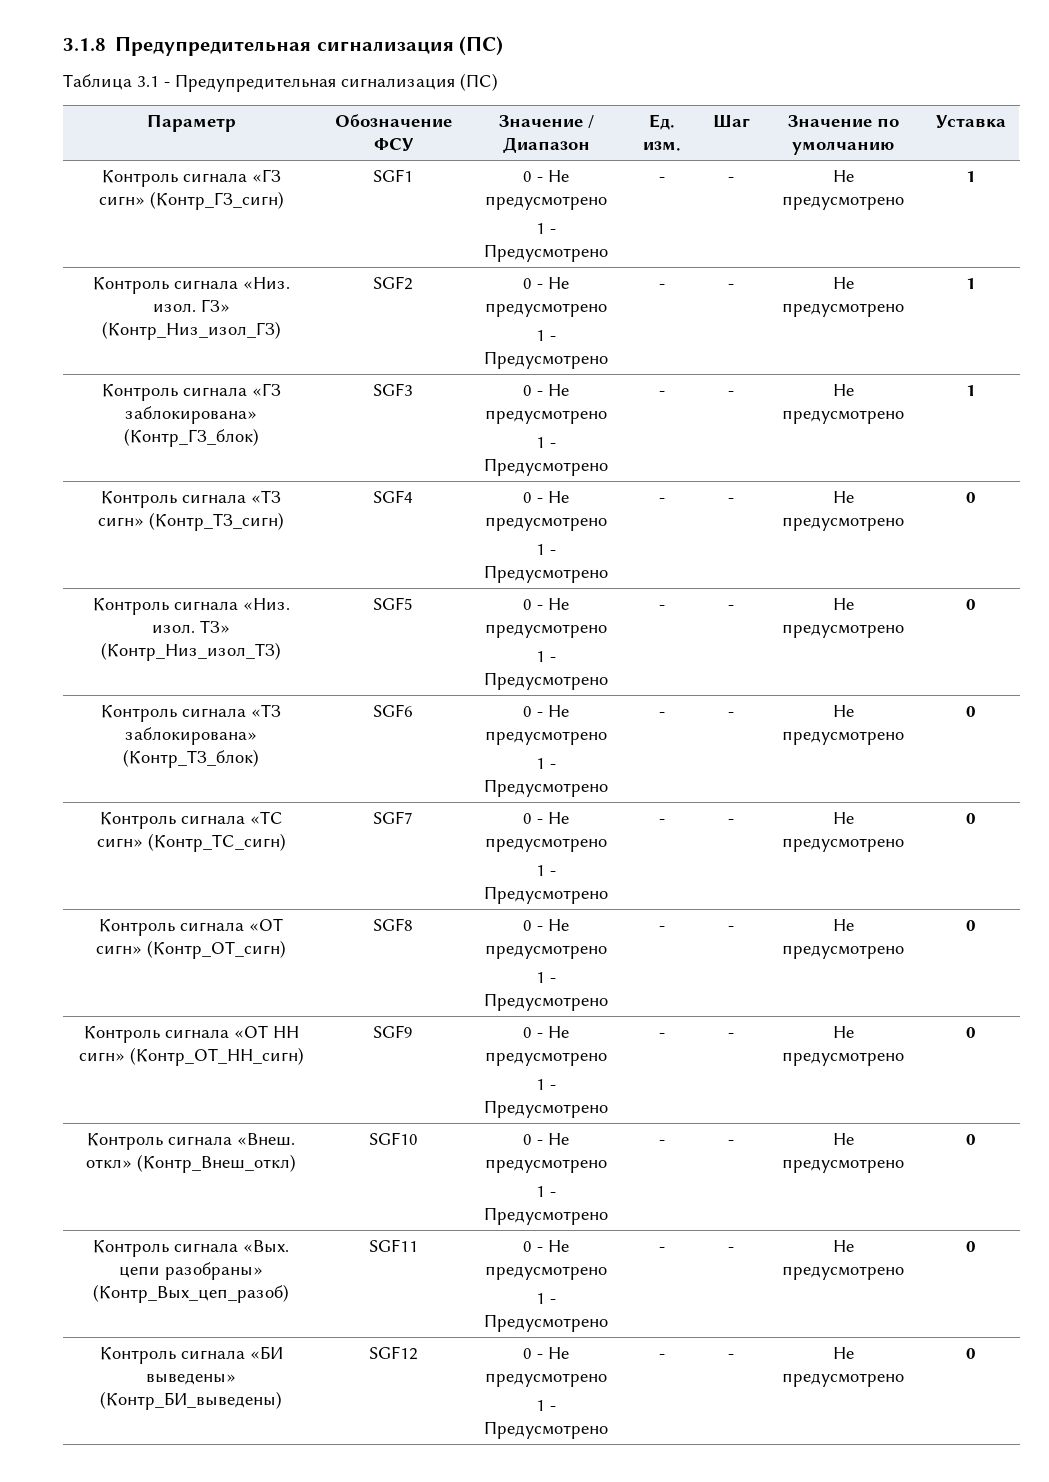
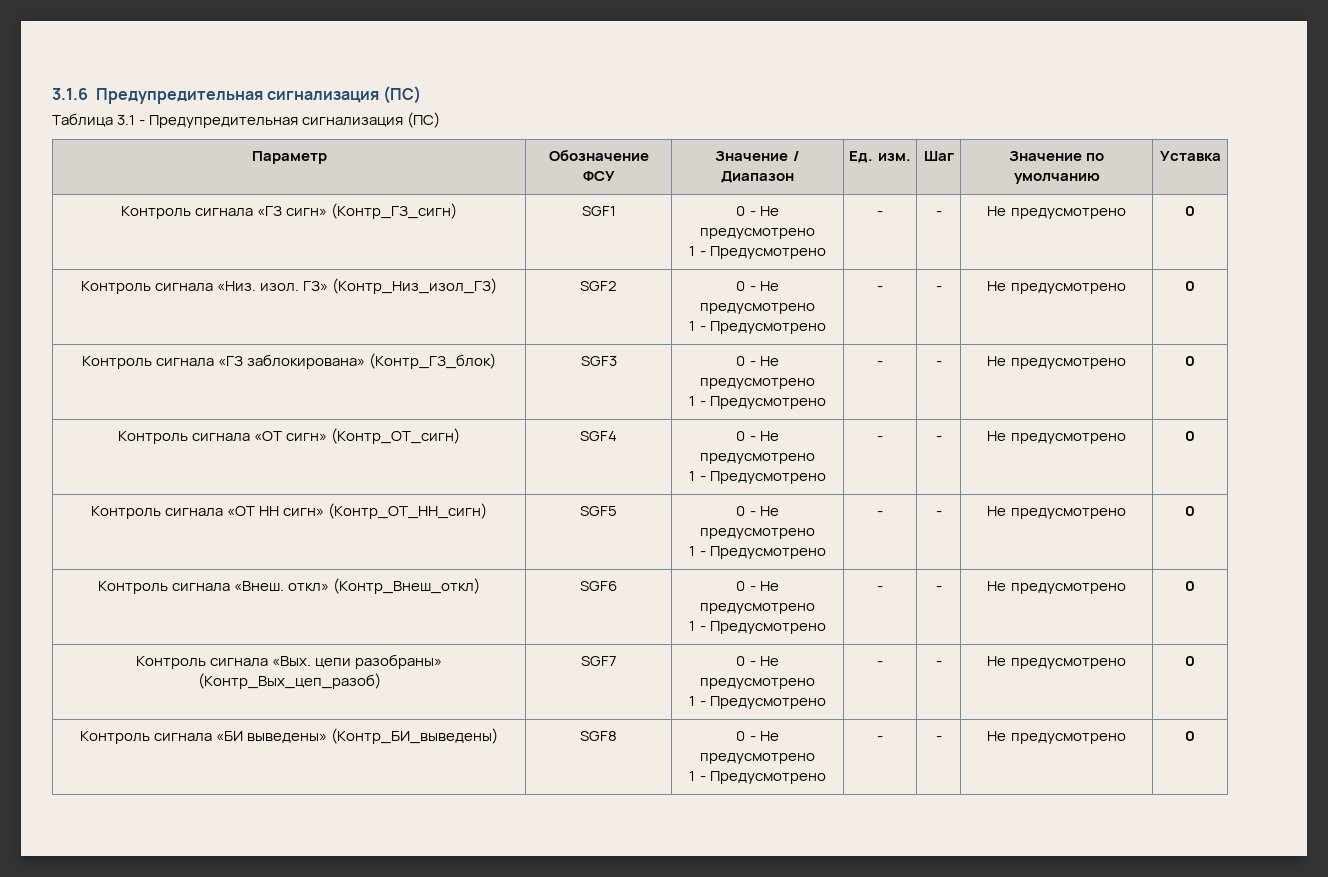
- 3.1.8 Предупредительная сигнализация (ПС)
+ 3.1.6 Предупредительная сигнализация (ПС)
  Контроль сигнала «ГЗ сигн» (Контр_ГЗ_сигн) | SGF1 | 0 - Не предусмотрено
- 1 - Предусмотрено | - | - | Не предусмотрено | 1
+ 1 - Предусмотрено | - | - | Не предусмотрено | 0
  Контроль сигнала «Низ. изол. ГЗ» (Контр_Низ_изол_ГЗ) | SGF2 | 0 - Не предусмотрено
- 1 - Предусмотрено | - | - | Не предусмотрено | 1
+ 1 - Предусмотрено | - | - | Не предусмотрено | 0
  Контроль сигнала «ГЗ заблокирована» (Контр_ГЗ_блок) | SGF3 | 0 - Не предусмотрено
- 1 - Предусмотрено | - | - | Не предусмотрено | 1
- Контроль сигнала «ТЗ сигн» (Контр_ТЗ_сигн) | SGF4 | 0 - Не предусмотрено
- 1 - Предусмотрено | - | - | Не предусмотрено | 0
- Контроль сигнала «Низ. изол. ТЗ» (Контр_Низ_изол_ТЗ) | SGF5 | 0 - Не предусмотрено
- 1 - Предусмотрено | - | - | Не предусмотрено | 0
- Контроль сигнала «ТЗ заблокирована» (Контр_ТЗ_блок) | SGF6 | 0 - Не предусмотрено
- 1 - Предусмотрено | - | - | Не предусмотрено | 0
- Контроль сигнала «ТС сигн» (Контр_ТС_сигн) | SGF7 | 0 - Не предусмотрено
- Контроль сигнала «ОТ сигн» (Контр_ОТ_сигн) | SGF8 | 0 - Не предусмотрено
+ Контроль сигнала «ОТ сигн» (Контр_ОТ_сигн) | SGF4 | 0 - Не предусмотрено
- Контроль сигнала «ОТ НН сигн» (Контр_ОТ_НН_сигн) | SGF9 | 0 - Не предусмотрено
+ Контроль сигнала «ОТ НН сигн» (Контр_ОТ_НН_сигн) | SGF5 | 0 - Не предусмотрено
- Контроль сигнала «Внеш. откл» (Контр_Внеш_откл) | SGF10 | 0 - Не предусмотрено
+ Контроль сигнала «Внеш. откл» (Контр_Внеш_откл) | SGF6 | 0 - Не предусмотрено
- Контроль сигнала «Вых. цепи разобраны» (Контр_Вых_цеп_разоб) | SGF11 | 0 - Не предусмотрено
+ Контроль сигнала «Вых. цепи разобраны» (Контр_Вых_цеп_разоб) | SGF7 | 0 - Не предусмотрено
- Контроль сигнала «БИ выведены» (Контр_БИ_выведены) | SGF12 | 0 - Не предусмотрено
+ Контроль сигнала «БИ выведены» (Контр_БИ_выведены) | SGF8 | 0 - Не предусмотрено

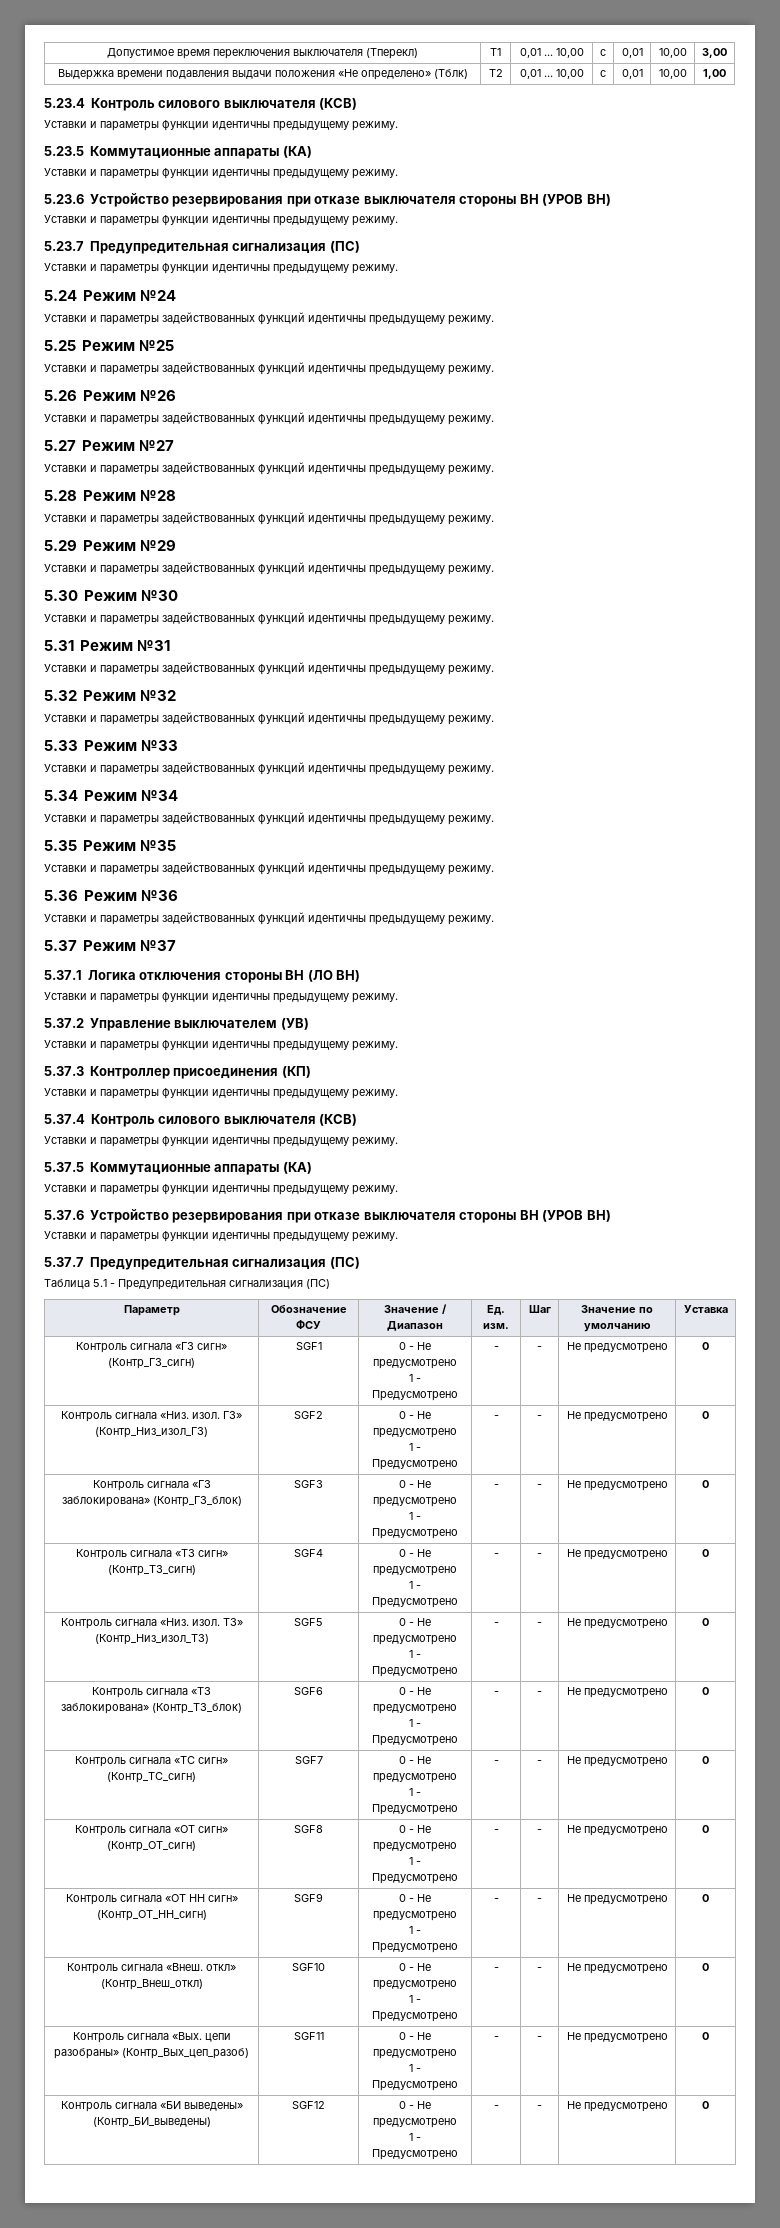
- 3.1.6 Предупредительная сигнализация (ПС)
+ Допустимое время переключения выключателя (Tперекл) | T1 | 0,01 ... 10,00 | с | 0,01 | 10,00 | 3,00
+ Выдержка времени подавления выдачи положения «Не определено» (Tблк) | T2 | 0,01 ... 10,00 | с | 0,01 | 10,00 | 1,00
+ 5.23.4 Контроль силового выключателя (КСВ)
+ Уставки и параметры функции идентичны предыдущему режиму.
+ 5.23.5 Коммутационные аппараты (КА)
+ Уставки и параметры функции идентичны предыдущему режиму.
+ 5.23.6 Устройство резервирования при отказе выключателя стороны ВН (УРОВ ВН)
+ Уставки и параметры функции идентичны предыдущему режиму.
+ 5.23.7 Предупредительная сигнализация (ПС)
+ Уставки и параметры функции идентичны предыдущему режиму.
+ 5.24 Режим №24
+ Уставки и параметры задействованных функций идентичны предыдущему режиму.
+ 5.25 Режим №25
+ Уставки и параметры задействованных функций идентичны предыдущему режиму.
+ 5.26 Режим №26
+ Уставки и параметры задействованных функций идентичны предыдущему режиму.
+ 5.27 Режим №27
+ Уставки и параметры задействованных функций идентичны предыдущему режиму.
+ 5.28 Режим №28
+ Уставки и параметры задействованных функций идентичны предыдущему режиму.
+ 5.29 Режим №29
+ Уставки и параметры задействованных функций идентичны предыдущему режиму.
+ 5.30 Режим №30
+ Уставки и параметры задействованных функций идентичны предыдущему режиму.
+ 5.31 Режим №31
+ Уставки и параметры задействованных функций идентичны предыдущему режиму.
+ 5.32 Режим №32
+ Уставки и параметры задействованных функций идентичны предыдущему режиму.
+ 5.33 Режим №33
+ Уставки и параметры задействованных функций идентичны предыдущему режиму.
+ 5.34 Режим №34
+ Уставки и параметры задействованных функций идентичны предыдущему режиму.
+ 5.35 Режим №35
+ Уставки и параметры задействованных функций идентичны предыдущему режиму.
+ 5.36 Режим №36
+ Уставки и параметры задействованных функций идентичны предыдущему режиму.
+ 5.37 Режим №37
+ 5.37.1 Логика отключения стороны ВН (ЛО ВН)
+ Уставки и параметры функции идентичны предыдущему режиму.
+ 5.37.2 Управление выключателем (УВ)
+ Уставки и параметры функции идентичны предыдущему режиму.
+ 5.37.3 Контроллер присоединения (КП)
+ Уставки и параметры функции идентичны предыдущему режиму.
+ 5.37.4 Контроль силового выключателя (КСВ)
+ Уставки и параметры функции идентичны предыдущему режиму.
+ 5.37.5 Коммутационные аппараты (КА)
+ Уставки и параметры функции идентичны предыдущему режиму.
+ 5.37.6 Устройство резервирования при отказе выключателя стороны ВН (УРОВ ВН)
+ Уставки и параметры функции идентичны предыдущему режиму.
+ 5.37.7 Предупредительная сигнализация (ПС)
- Таблица 3.1 - Предупредительная сигнализация (ПС)
+ Таблица 5.1 - Предупредительная сигнализация (ПС)
+ Контроль сигнала «ТЗ сигн» (Контр_ТЗ_сигн) | SGF4 | 0 - Не предусмотрено
+ 1 - Предусмотрено | - | - | Не предусмотрено | 0
+ Контроль сигнала «Низ. изол. ТЗ» (Контр_Низ_изол_ТЗ) | SGF5 | 0 - Не предусмотрено
+ 1 - Предусмотрено | - | - | Не предусмотрено | 0
+ Контроль сигнала «ТЗ заблокирована» (Контр_ТЗ_блок) | SGF6 | 0 - Не предусмотрено
+ 1 - Предусмотрено | - | - | Не предусмотрено | 0
+ Контроль сигнала «ТС сигн» (Контр_ТС_сигн) | SGF7 | 0 - Не предусмотрено
+ 1 - Предусмотрено | - | - | Не предусмотрено | 0
- Контроль сигнала «ОТ сигн» (Контр_ОТ_сигн) | SGF4 | 0 - Не предусмотрено
+ Контроль сигнала «ОТ сигн» (Контр_ОТ_сигн) | SGF8 | 0 - Не предусмотрено
- Контроль сигнала «ОТ НН сигн» (Контр_ОТ_НН_сигн) | SGF5 | 0 - Не предусмотрено
+ Контроль сигнала «ОТ НН сигн» (Контр_ОТ_НН_сигн) | SGF9 | 0 - Не предусмотрено
- Контроль сигнала «Внеш. откл» (Контр_Внеш_откл) | SGF6 | 0 - Не предусмотрено
+ Контроль сигнала «Внеш. откл» (Контр_Внеш_откл) | SGF10 | 0 - Не предусмотрено
- Контроль сигнала «Вых. цепи разобраны» (Контр_Вых_цеп_разоб) | SGF7 | 0 - Не предусмотрено
+ Контроль сигнала «Вых. цепи разобраны» (Контр_Вых_цеп_разоб) | SGF11 | 0 - Не предусмотрено
- Контроль сигнала «БИ выведены» (Контр_БИ_выведены) | SGF8 | 0 - Не предусмотрено
+ Контроль сигнала «БИ выведены» (Контр_БИ_выведены) | SGF12 | 0 - Не предусмотрено

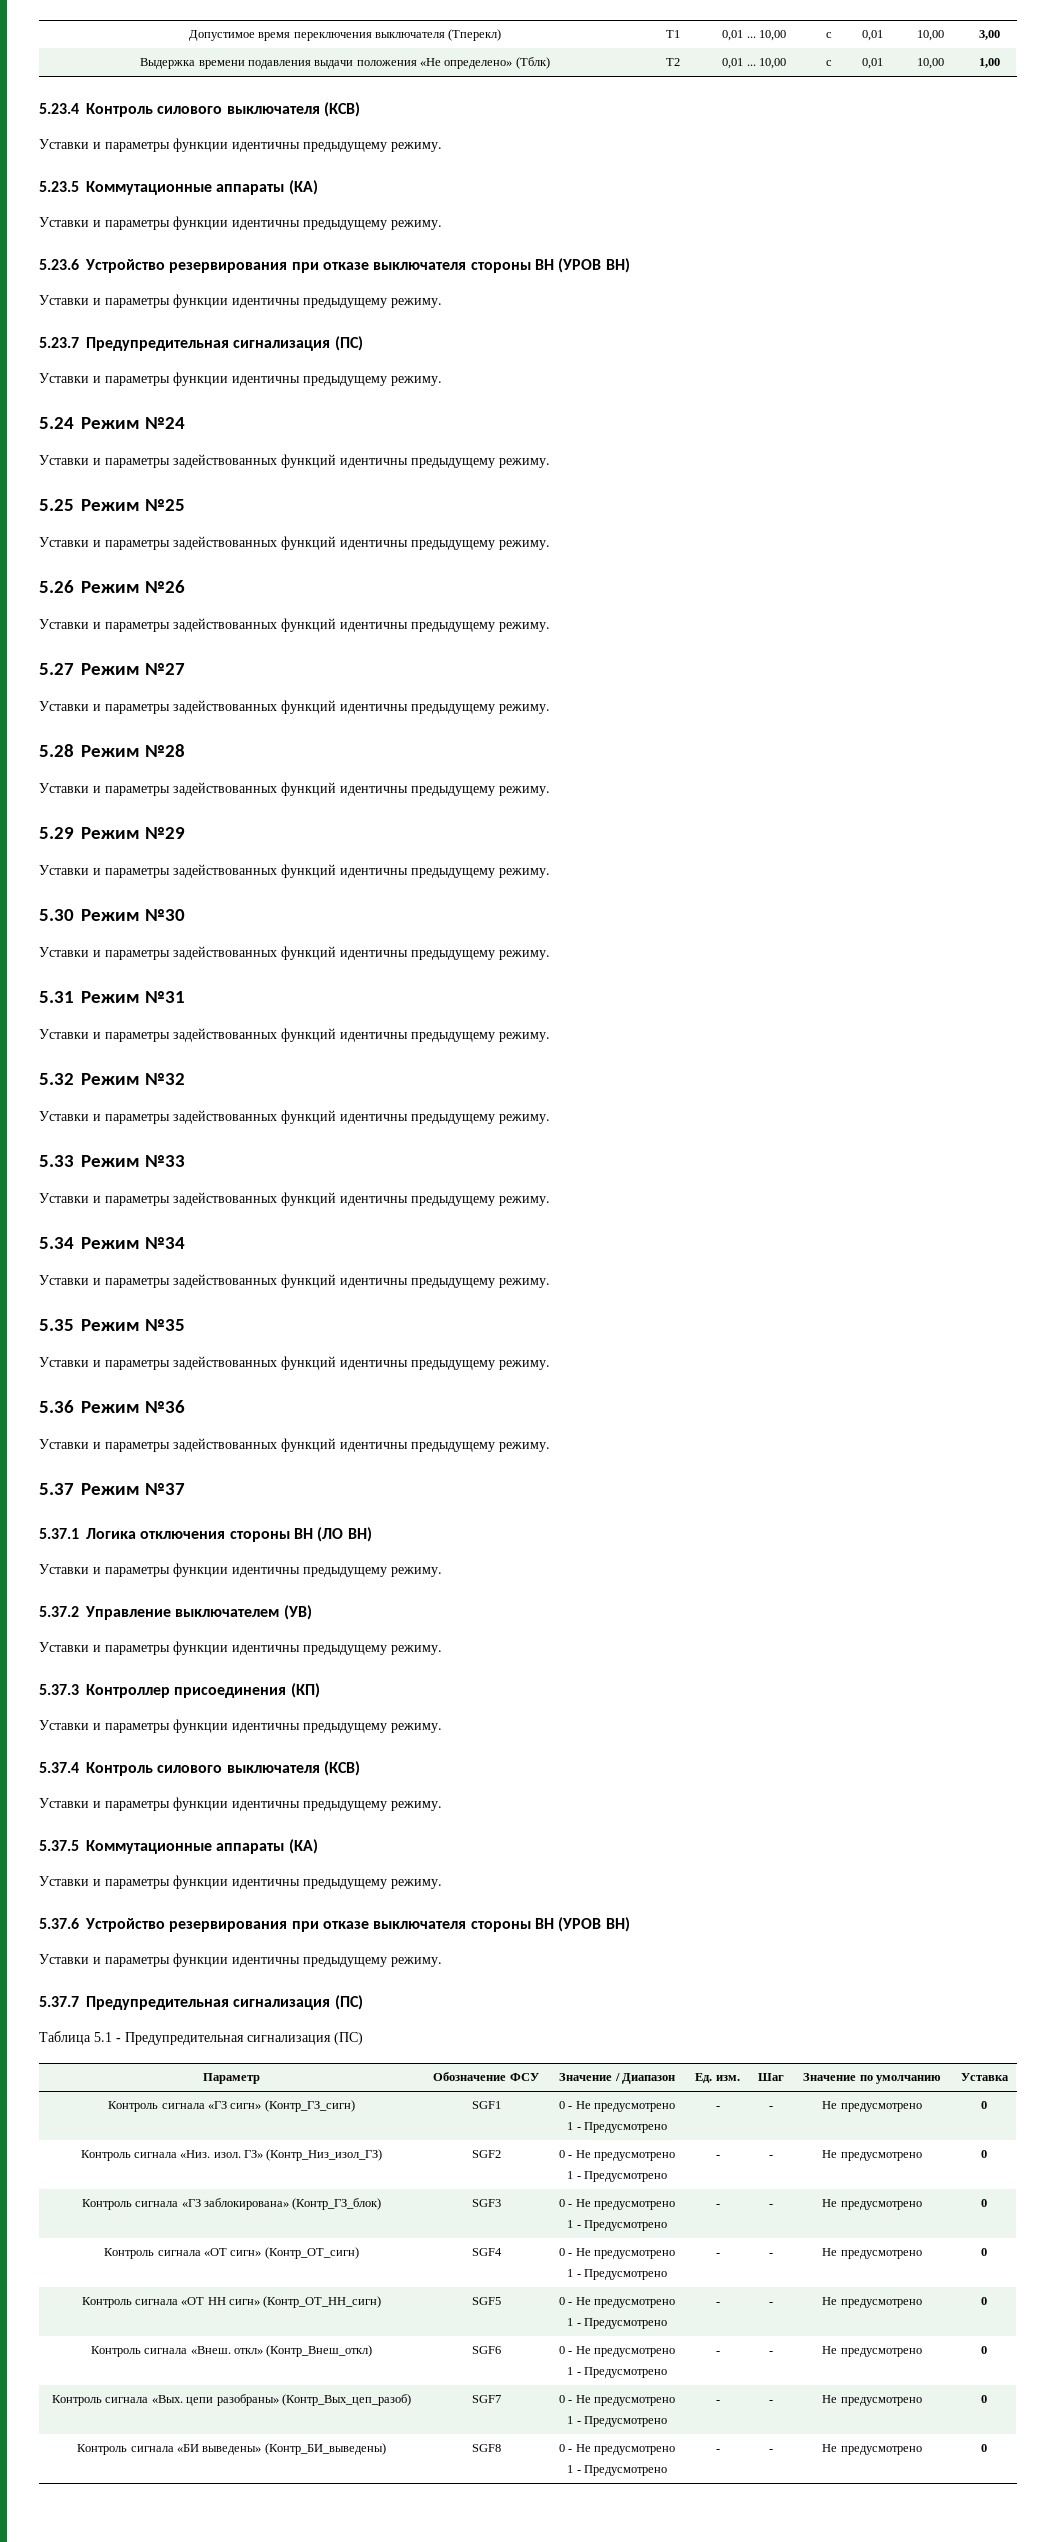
- Контроль сигнала «ТЗ сигн» (Контр_ТЗ_сигн) | SGF4 | 0 - Не предусмотрено
- 1 - Предусмотрено | - | - | Не предусмотрено | 0
- Контроль сигнала «Низ. изол. ТЗ» (Контр_Низ_изол_ТЗ) | SGF5 | 0 - Не предусмотрено
- 1 - Предусмотрено | - | - | Не предусмотрено | 0
- Контроль сигнала «ТЗ заблокирована» (Контр_ТЗ_блок) | SGF6 | 0 - Не предусмотрено
- 1 - Предусмотрено | - | - | Не предусмотрено | 0
- Контроль сигнала «ТС сигн» (Контр_ТС_сигн) | SGF7 | 0 - Не предусмотрено
- 1 - Предусмотрено | - | - | Не предусмотрено | 0
- Контроль сигнала «ОТ сигн» (Контр_ОТ_сигн) | SGF8 | 0 - Не предусмотрено
+ Контроль сигнала «ОТ сигн» (Контр_ОТ_сигн) | SGF4 | 0 - Не предусмотрено
- Контроль сигнала «ОТ НН сигн» (Контр_ОТ_НН_сигн) | SGF9 | 0 - Не предусмотрено
+ Контроль сигнала «ОТ НН сигн» (Контр_ОТ_НН_сигн) | SGF5 | 0 - Не предусмотрено
- Контроль сигнала «Внеш. откл» (Контр_Внеш_откл) | SGF10 | 0 - Не предусмотрено
+ Контроль сигнала «Внеш. откл» (Контр_Внеш_откл) | SGF6 | 0 - Не предусмотрено
- Контроль сигнала «Вых. цепи разобраны» (Контр_Вых_цеп_разоб) | SGF11 | 0 - Не предусмотрено
+ Контроль сигнала «Вых. цепи разобраны» (Контр_Вых_цеп_разоб) | SGF7 | 0 - Не предусмотрено
- Контроль сигнала «БИ выведены» (Контр_БИ_выведены) | SGF12 | 0 - Не предусмотрено
+ Контроль сигнала «БИ выведены» (Контр_БИ_выведены) | SGF8 | 0 - Не предусмотрено

